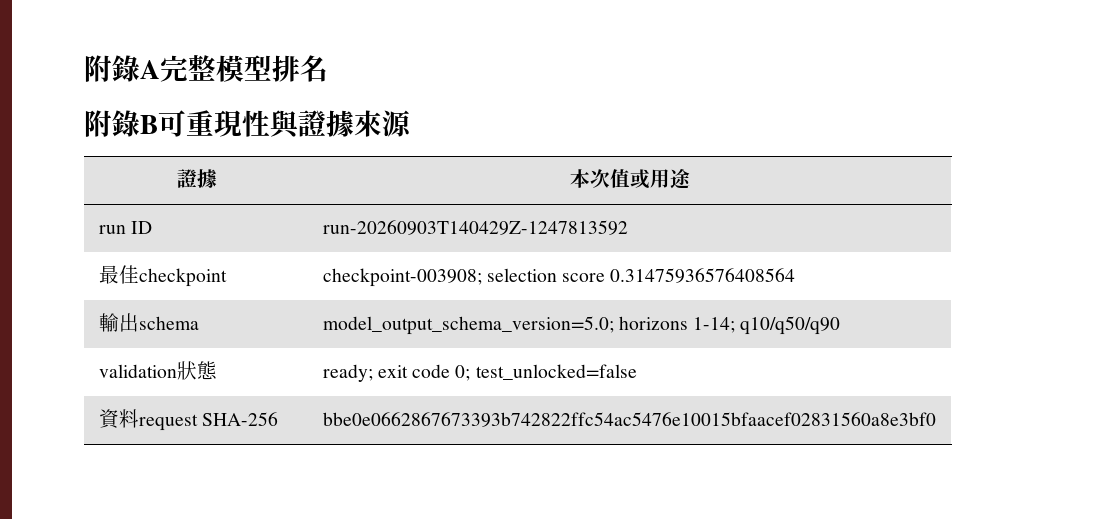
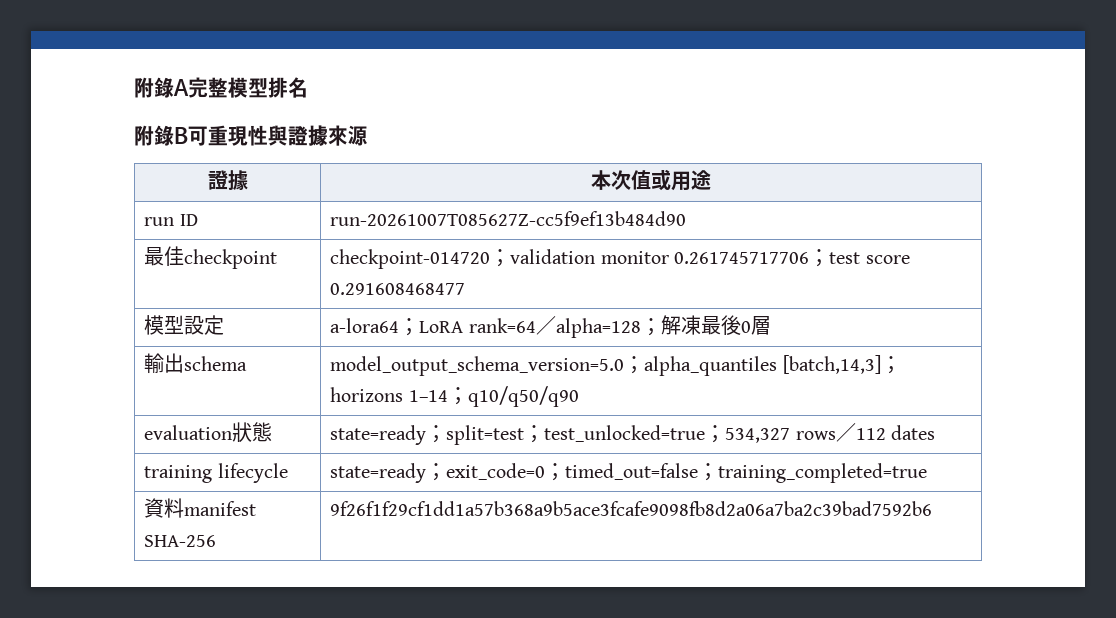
- run ID | run-20260903T140429Z-1247813592
+ run ID | run-20261007T085627Z-cc5f9ef13b484d90
- 最佳checkpoint | checkpoint-003908; selection score 0.31475936576408564
- 輸出schema | model_output_schema_version=5.0; horizons 1-14; q10/q50/q90
+ 最佳checkpoint | checkpoint-014720；validation monitor 0.261745717706；test score 0.291608468477
+ 模型設定 | a-lora64；LoRA rank=64／alpha=128；解凍最後0層
+ 輸出schema | model_output_schema_version=5.0；alpha_quantiles [batch,14,3]；horizons 1–14；q10/q50/q90
- validation狀態 | ready; exit code 0; test_unlocked=false
+ evaluation狀態 | state=ready；split=test；test_unlocked=true；534,327 rows／112 dates
+ training lifecycle | state=ready；exit_code=0；timed_out=false；training_completed=true
- 資料request SHA-256 | bbe0e0662867673393b742822ffc54ac5476e10015bfaacef02831560a8e3bf0
+ 資料manifest SHA-256 | 9f26f1f29cf1dd1a57b368a9b5ace3fcafe9098fb8d2a06a7ba2c39bad7592b6

